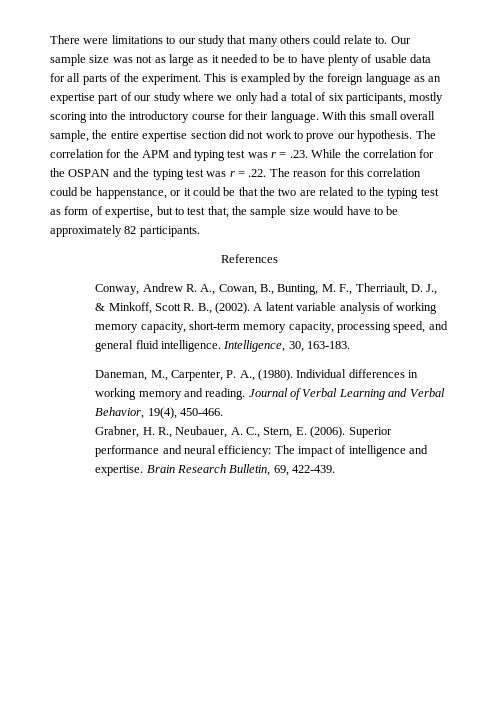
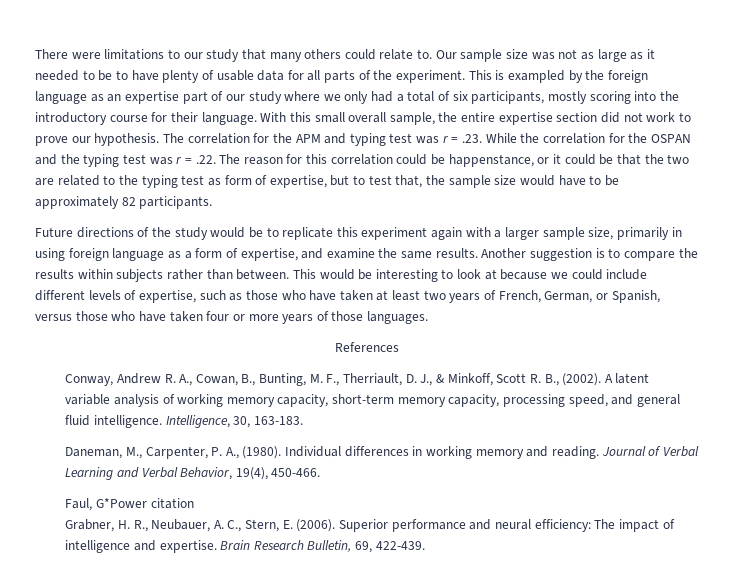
+ Future directions of the study would be to replicate this experiment again with a larger sample size, primarily in using foreign language as a form of expertise, and examine the same results. Another suggestion is to compare the results within subjects rather than between. This would be interesting to look at because we could include different levels of expertise, such as those who have taken at least two years of French, German, or Spanish, versus those who have taken four or more years of those languages.
+ Faul, G*Power citation

